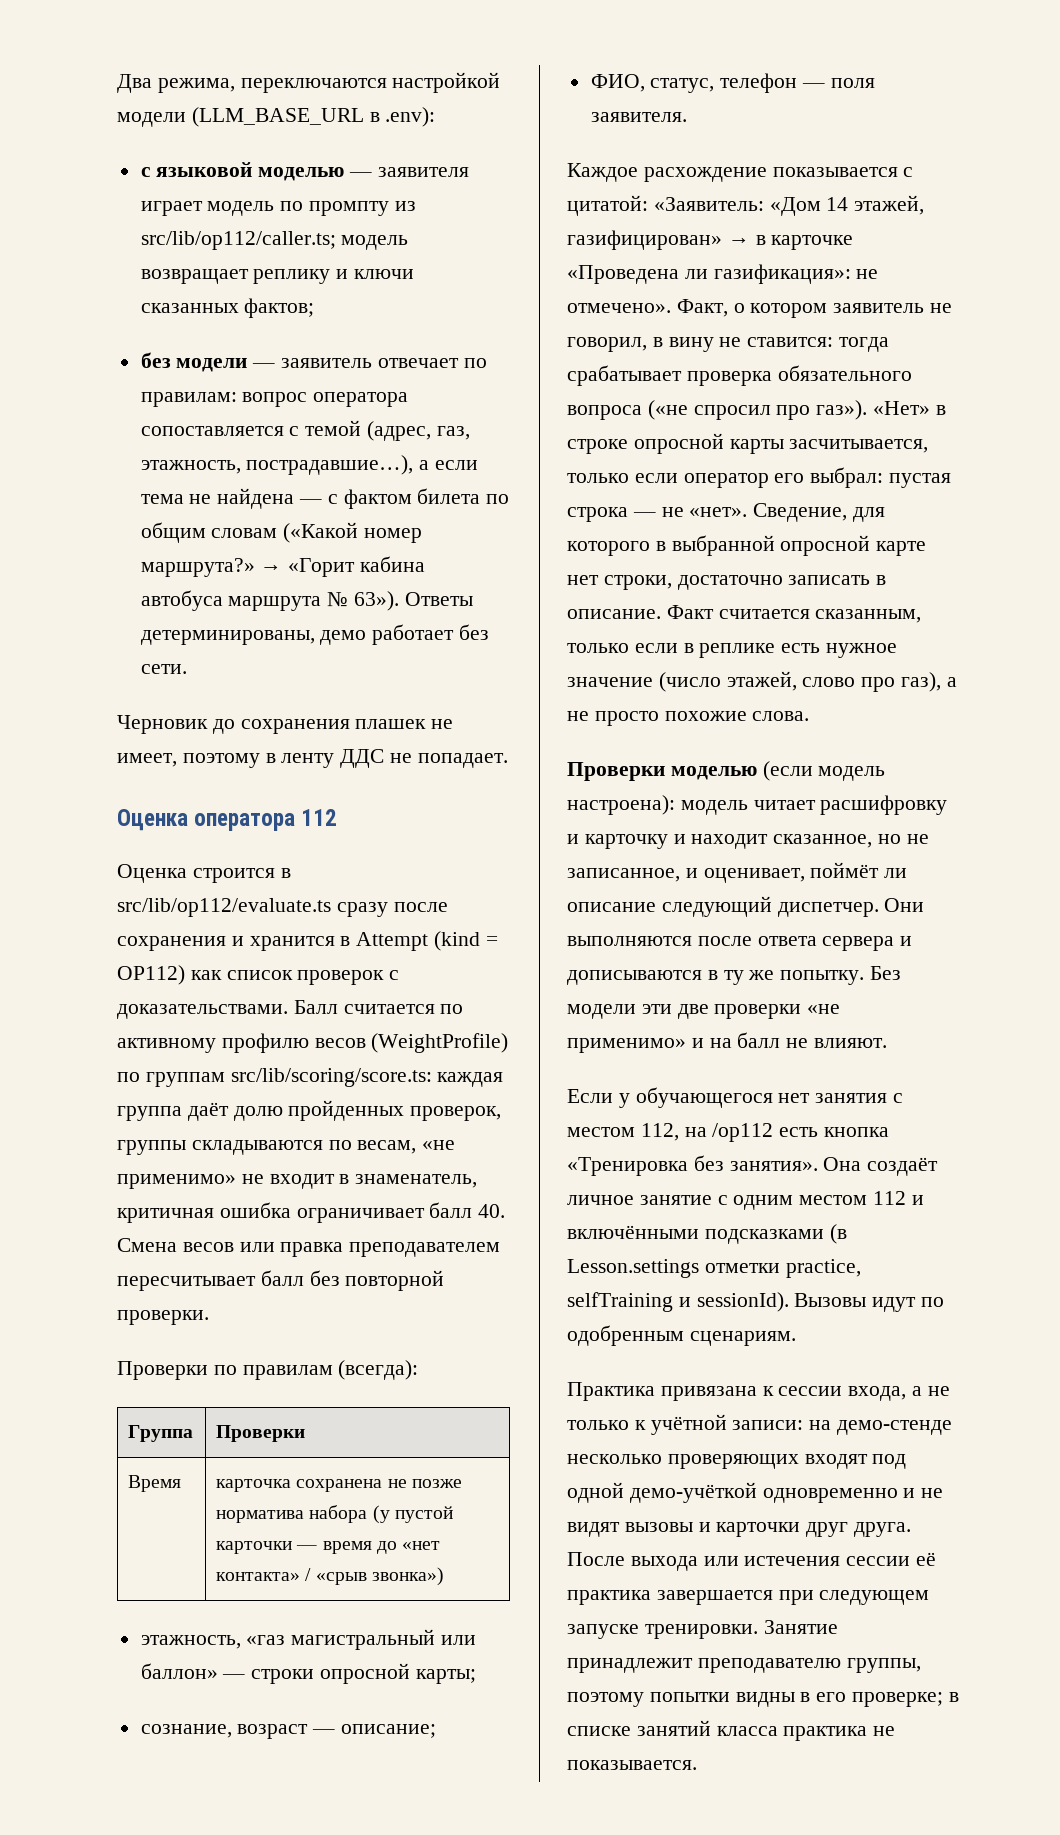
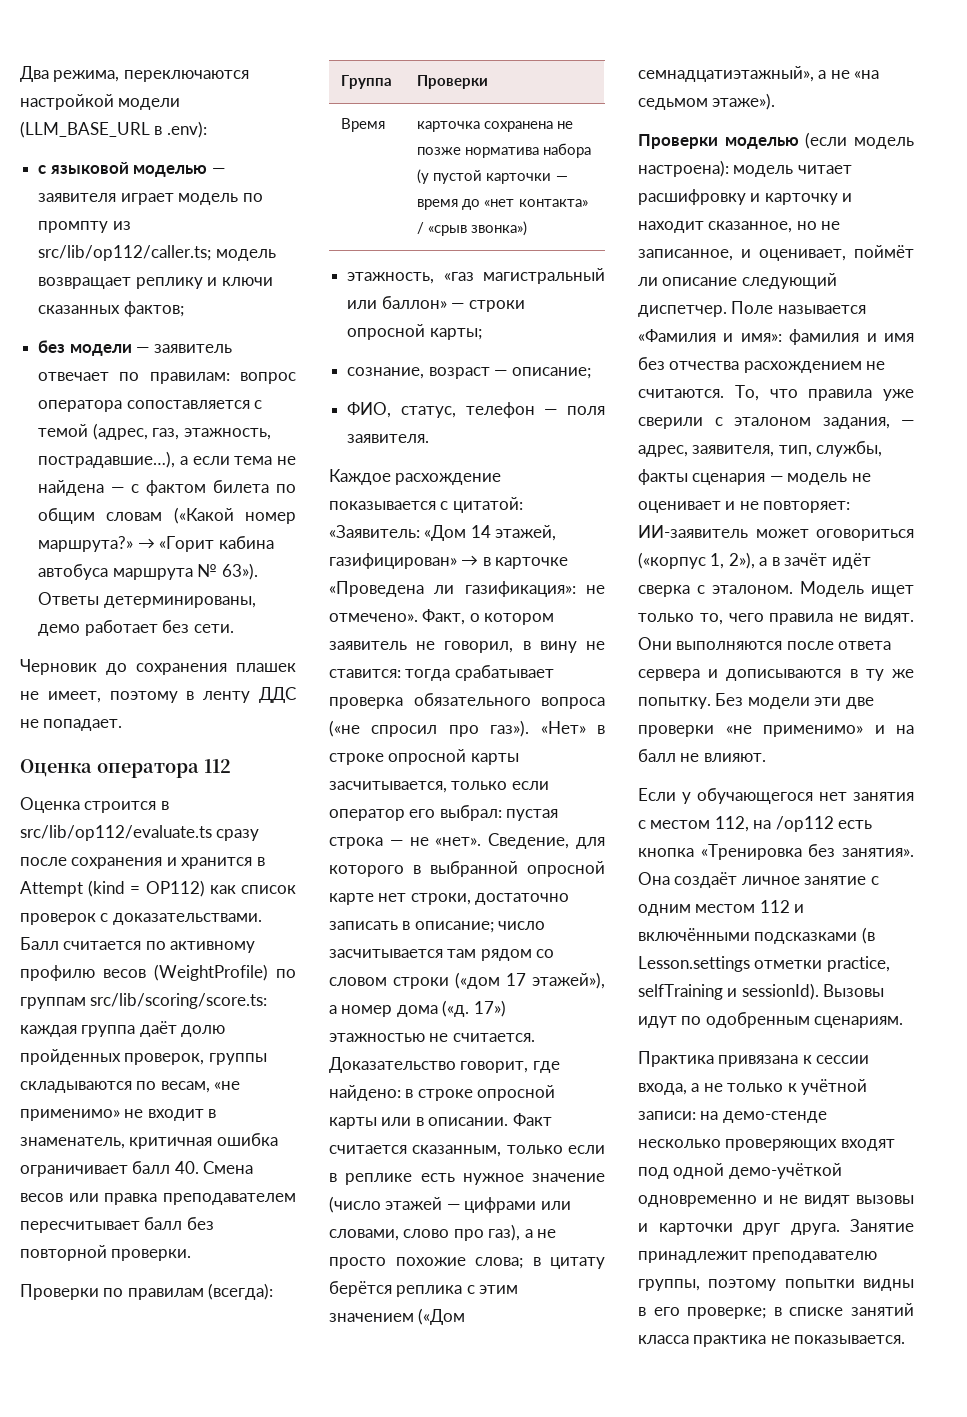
- Сведение, для которого в выбранной опросной карте нет строки, достаточно записать в описание.
+ Сведение, для которого в выбранной опросной карте нет строки, достаточно записать в описание; число засчитывается там рядом со словом строки («дом 17 этажей»), а номер дома («д. 17») этажностью не считается. Доказательство говорит, где найдено: в строке опросной карты или в описании.
- Факт считается сказанным, только если в реплике есть нужное значение (число этажей, слово про газ), а не просто похожие слова.
+ Факт считается сказанным, только если в реплике есть нужное значение (число этажей — цифрами или словами, слово про газ), а не просто похожие слова; в цитату берётся реплика с этим значением («Дом семнадцатиэтажный», а не «на седьмом этаже»).
+ Поле называется «Фамилия и имя»: фамилия и имя без отчества расхождением не считаются. То, что правила уже сверили с эталоном задания, — адрес, заявителя, тип, службы, факты сценария — модель не оценивает и не повторяет: ИИ-заявитель может оговориться («корпус 1, 2»), а в зачёт идёт сверка с эталоном. Модель ищет только то, чего правила не видят.
- После выхода или истечения сессии её практика завершается при следующем запуске тренировки.

